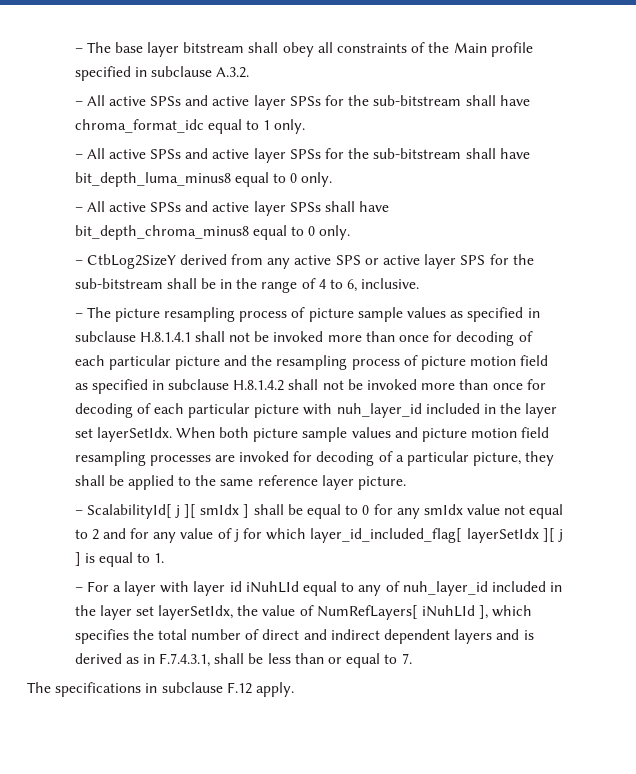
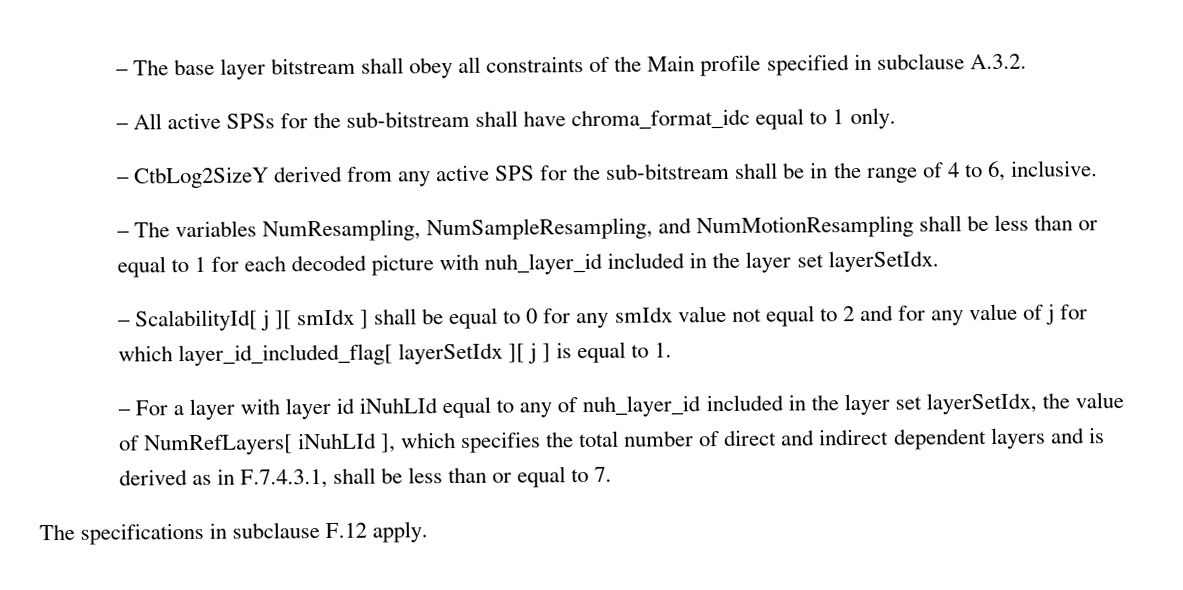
- – All active SPSs and active layer SPSs for the sub-bitstream shall have chroma_format_idc equal to 1 only.
+ – All active SPSs for the sub-bitstream shall have chroma_format_idc equal to 1 only.
- – All active SPSs and active layer SPSs for the sub-bitstream shall have bit_depth_luma_minus8 equal to 0 only.
- – All active SPSs and active layer SPSs shall have bit_depth_chroma_minus8 equal to 0 only.
- – CtbLog2SizeY derived from any active SPS or active layer SPS for the sub-bitstream shall be in the range of 4 to 6, inclusive.
+ – CtbLog2SizeY derived from any active SPS for the sub-bitstream shall be in the range of 4 to 6, inclusive.
- – The picture resampling process of picture sample values as specified in subclause H.8.1.4.1 shall not be invoked more than once for decoding of each particular picture and the resampling process of picture motion field as specified in subclause H.8.1.4.2 shall not be invoked more than once for decoding of each particular picture with nuh_layer_id included in the layer set layerSetIdx. When both picture sample values and picture motion field resampling processes are invoked for decoding of a particular picture, they shall be applied to the same reference layer picture.
+ – The variables NumResampling, NumSampleResampling, and NumMotionResampling shall be less than or equal to 1 for each decoded picture with nuh_layer_id included in the layer set layerSetIdx.

